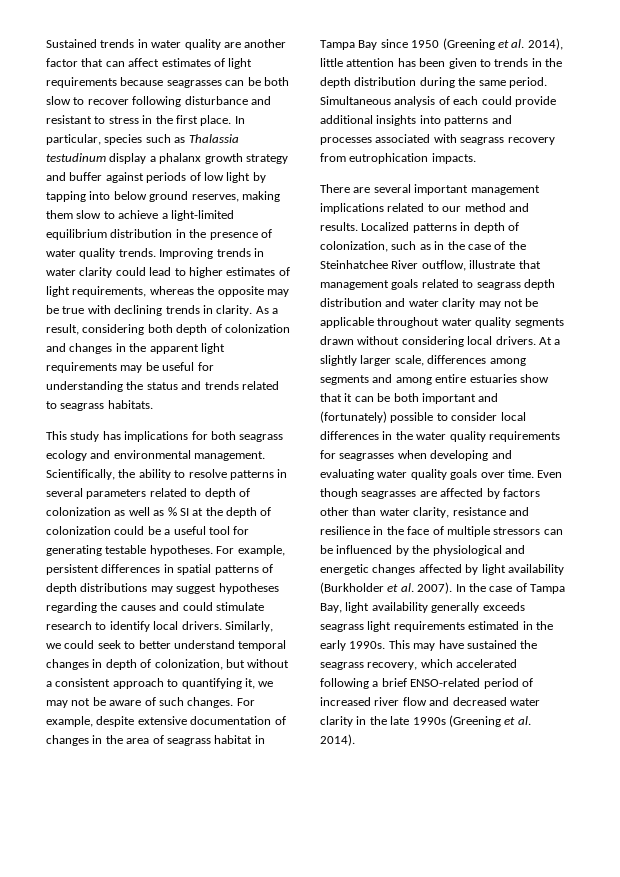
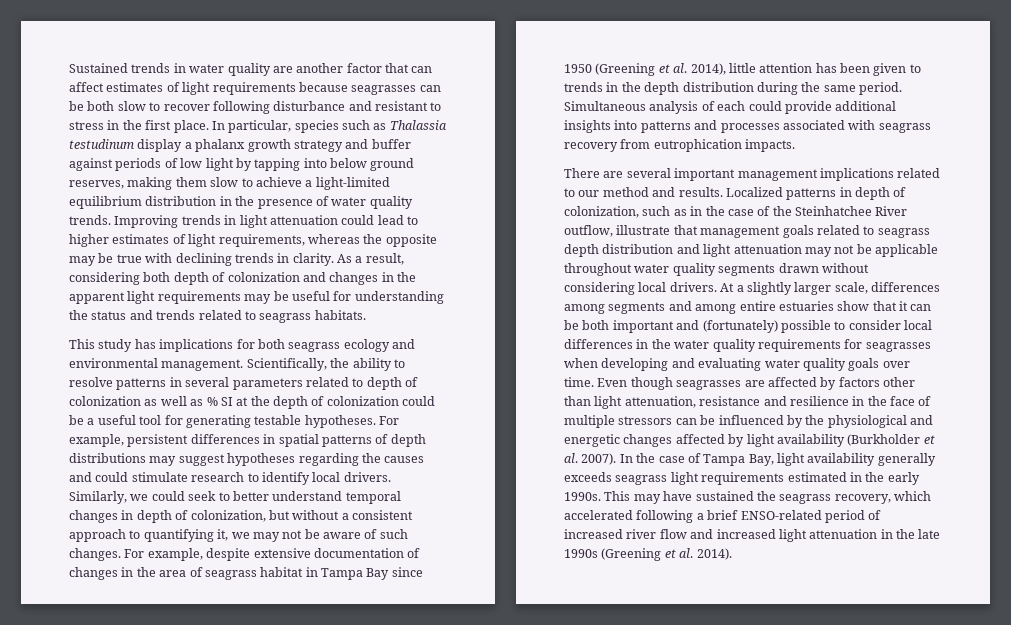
- Improving trends in water clarity could lead to higher estimates of light requirements, whereas the opposite may be true with declining trends in clarity.
+ Improving trends in light attenuation could lead to higher estimates of light requirements, whereas the opposite may be true with declining trends in clarity.
- Localized patterns in depth of colonization, such as in the case of the Steinhatchee River outflow, illustrate that management goals related to seagrass depth distribution and water clarity may not be applicable throughout water quality segments drawn without considering local drivers.
+ Localized patterns in depth of colonization, such as in the case of the Steinhatchee River outflow, illustrate that management goals related to seagrass depth distribution and light attenuation may not be applicable throughout water quality segments drawn without considering local drivers.
- Even though seagrasses are affected by factors other than water clarity, resistance and resilience in the face of multiple stressors can be influenced by the physiological and energetic changes affected by light availability (Burkholder et al. 2007).
+ Even though seagrasses are affected by factors other than light attenuation, resistance and resilience in the face of multiple stressors can be influenced by the physiological and energetic changes affected by light availability (Burkholder et al. 2007).
- This may have sustained the seagrass recovery, which accelerated following a brief ENSO-related period of increased river flow and decreased water clarity in the late 1990s (Greening et al. 2014).
+ This may have sustained the seagrass recovery, which accelerated following a brief ENSO-related period of increased river flow and increased light attenuation in the late 1990s (Greening et al. 2014).

